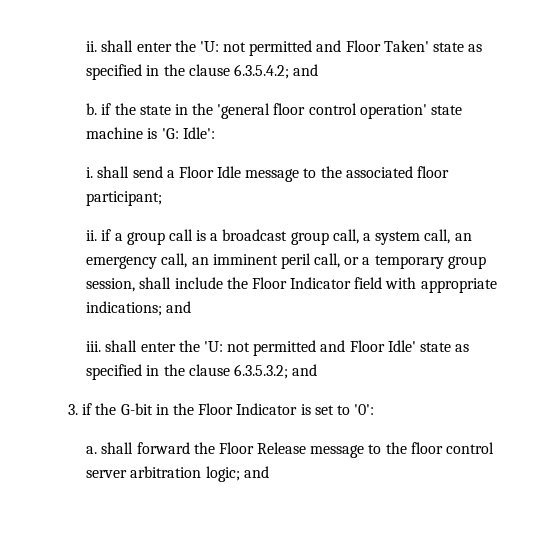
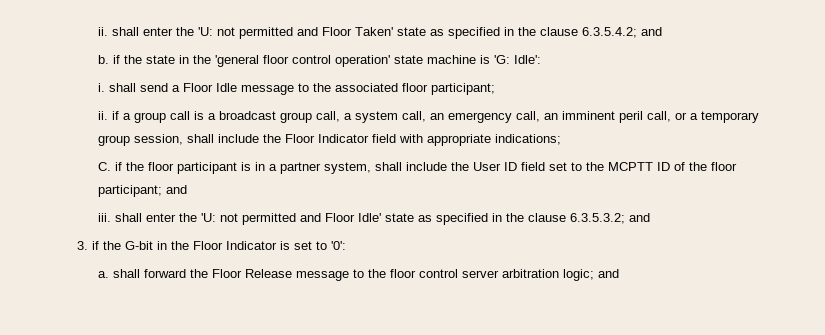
- ii. if a group call is a broadcast group call, a system call, an emergency call, an imminent peril call, or a temporary group session, shall include the Floor Indicator field with appropriate indications; and
+ ii. if a group call is a broadcast group call, a system call, an emergency call, an imminent peril call, or a temporary group session, shall include the Floor Indicator field with appropriate indications;
+ C. if the floor participant is in a partner system, shall include the User ID field set to the MCPTT ID of the floor participant; and

